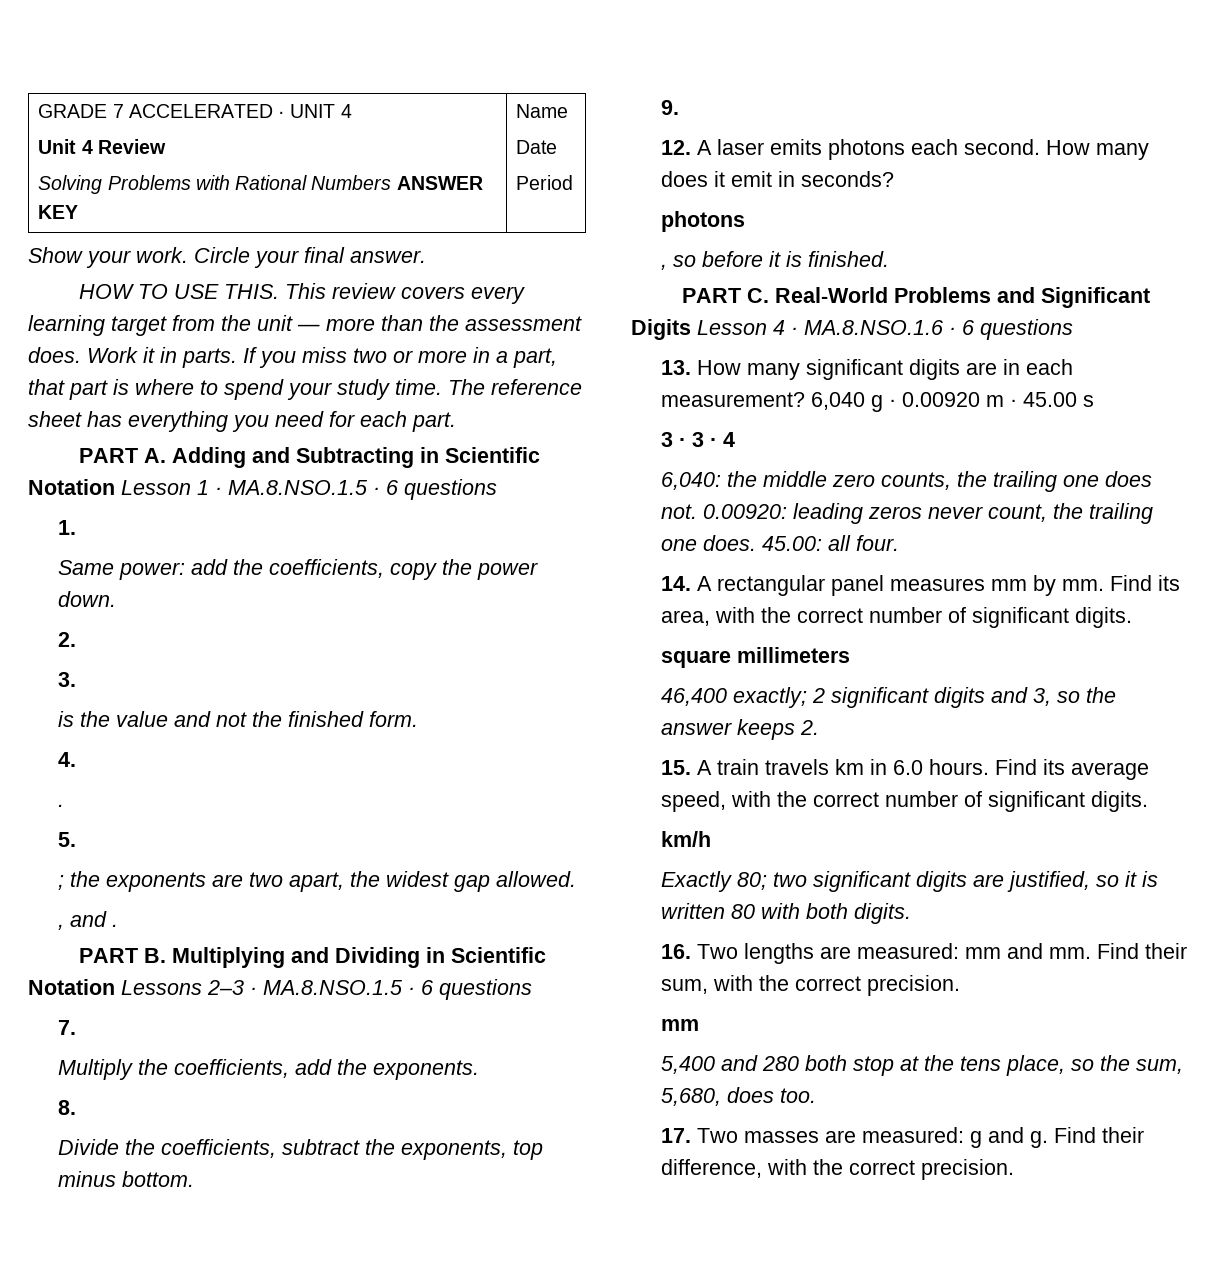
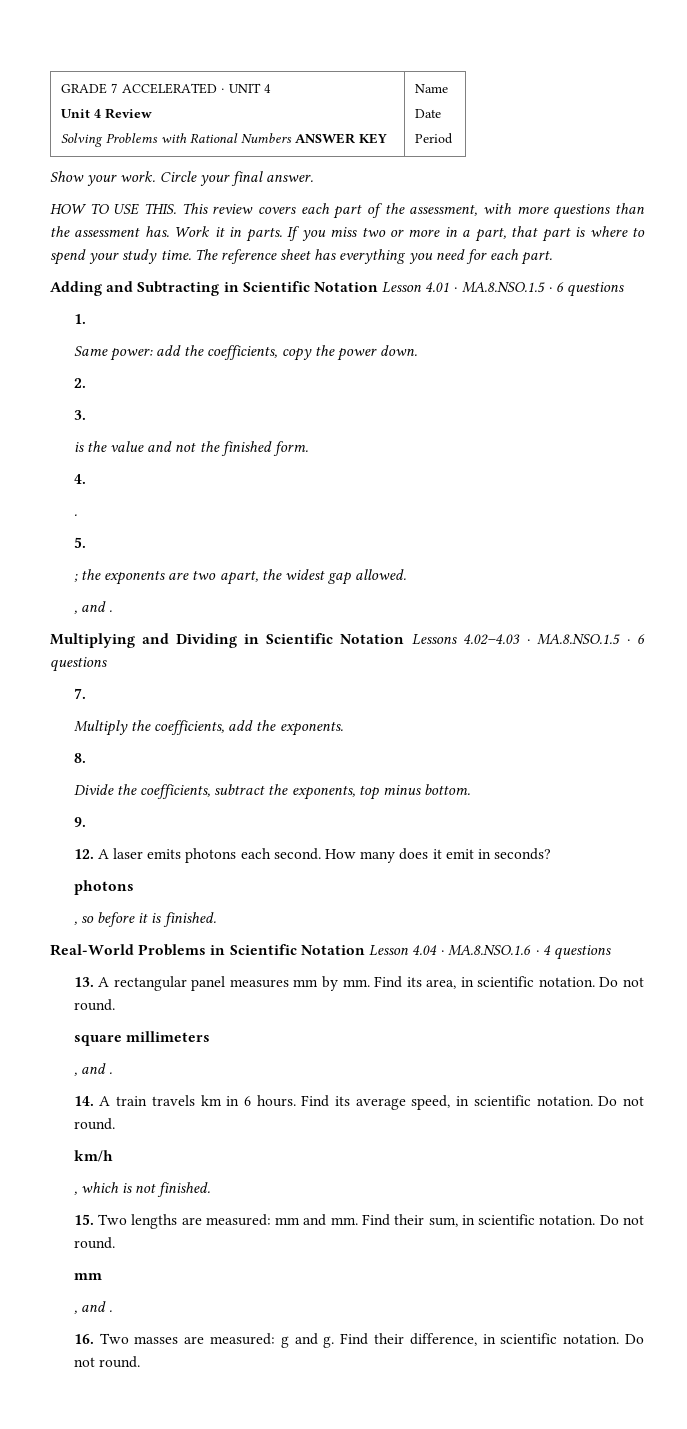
- This review covers every learning target from the unit — more than the assessment does.
+ This review covers each part of the assessment, with more questions than the assessment has.
- PART A. Adding and Subtracting in Scientific Notation Lesson 1 · MA.8.NSO.1.5 · 6 questions
+ Adding and Subtracting in Scientific Notation Lesson 4.01 · MA.8.NSO.1.5 · 6 questions
- PART B. Multiplying and Dividing in Scientific Notation Lessons 2–3 · MA.8.NSO.1.5 · 6 questions
+ Multiplying and Dividing in Scientific Notation Lessons 4.02–4.03 · MA.8.NSO.1.5 · 6 questions
- PART C. Real-World Problems and Significant Digits Lesson 4 · MA.8.NSO.1.6 · 6 questions
+ Real-World Problems in Scientific Notation Lesson 4.04 · MA.8.NSO.1.6 · 4 questions
- 13. How many significant digits are in each measurement? 6,040 g · 0.00920 m · 45.00 s
- 3 · 3 · 4
- 6,040: the middle zero counts, the trailing one does not. 0.00920: leading zeros never count, the trailing one does. 45.00: all four.
- 14. A rectangular panel measures mm by mm.
+ 13. A rectangular panel measures mm by mm.
- Find its area, with the correct number of significant digits.
+ Find its area, in scientific notation. Do not round.
  square millimeters
- 46,400 exactly; 2 significant digits and 3, so the answer keeps 2.
- 15. A train travels km in 6.0 hours.
+ , and .
+ 14. A train travels km in 6 hours.
- Find its average speed, with the correct number of significant digits.
+ Find its average speed, in scientific notation. Do not round.
  km/h
- Exactly 80; two significant digits are justified, so it is written 80 with both digits.
- 16. Two lengths are measured: mm and mm.
+ , which is not finished.
+ 15. Two lengths are measured: mm and mm.
- Find their sum, with the correct precision.
+ Find their sum, in scientific notation. Do not round.
  mm
- 5,400 and 280 both stop at the tens place, so the sum, 5,680, does too.
- 17. Two masses are measured: g and g.
+ , and .
+ 16. Two masses are measured: g and g.
- Find their difference, with the correct precision.
+ Find their difference, in scientific notation. Do not round.

